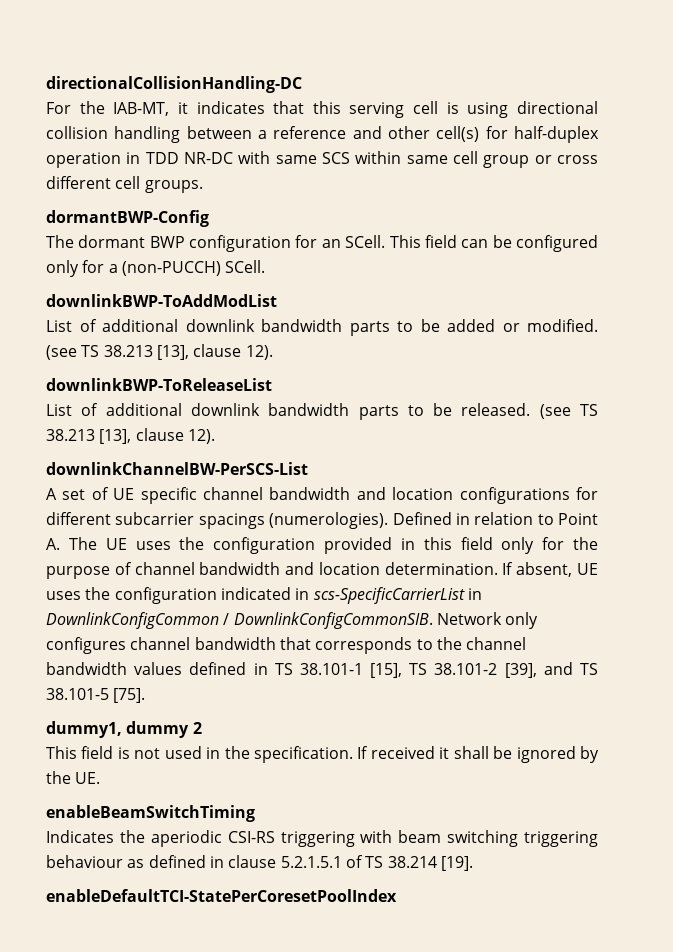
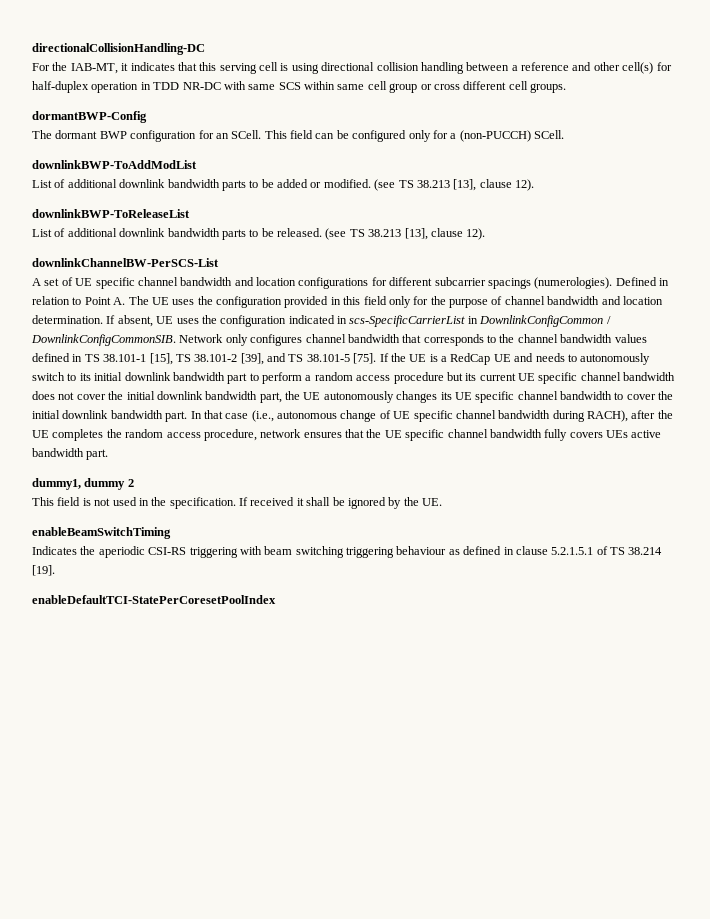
+ If the UE is a RedCap UE and needs to autonomously switch to its initial downlink bandwidth part to perform a random access procedure but its current UE specific channel bandwidth does not cover the initial downlink bandwidth part, the UE autonomously changes its UE specific channel bandwidth to cover the initial downlink bandwidth part. In that case (i.e., autonomous change of UE specific channel bandwidth during RACH), after the UE completes the random access procedure, network ensures that the UE specific channel bandwidth fully covers UEs active bandwidth part.

